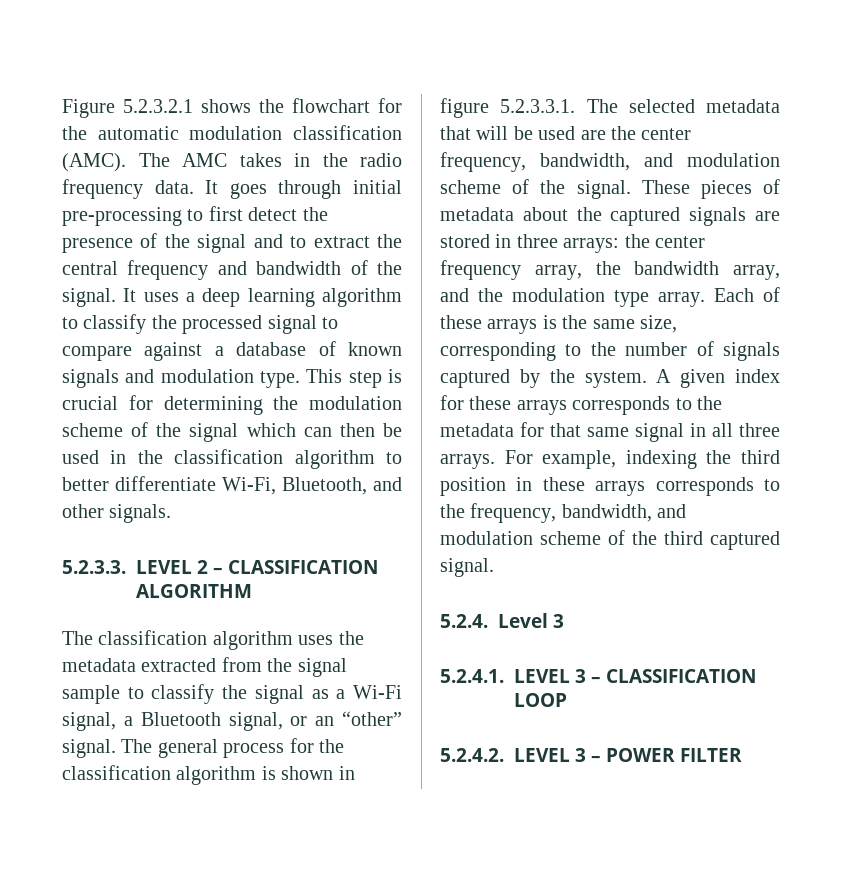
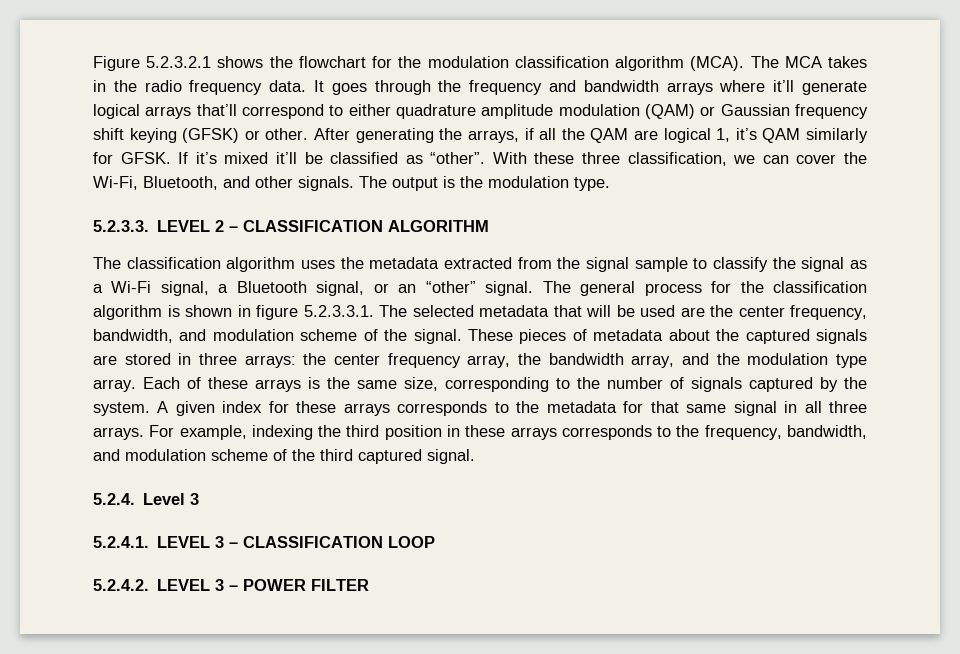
- Figure 5.2.3.2.1 shows the flowchart for the automatic modulation classification (AMC). The AMC takes in the radio frequency data.
+ Figure 5.2.3.2.1 shows the flowchart for the modulation classification algorithm (MCA). The MCA takes in the radio frequency data.
- It goes through initial pre-processing to first detect the presence of the signal and to extract the central frequency and bandwidth of the signal. It uses a deep learning algorithm to classify the processed signal to compare against a database of known signals and modulation type. This step is crucial for determining the modulation scheme of the signal which can then be used in the classification algorithm to better differentiate Wi-Fi, Bluetooth, and other signals.
+ It goes through the frequency and bandwidth arrays where it’ll generate logical arrays that’ll correspond to either quadrature amplitude modulation (QAM) or Gaussian frequency shift keying (GFSK) or other. After generating the arrays, if all the QAM are logical 1, it’s QAM similarly for GFSK. If it’s mixed it’ll be classified as “other”. With these three classification, we can cover the Wi-Fi, Bluetooth, and other signals. The output is the modulation type.

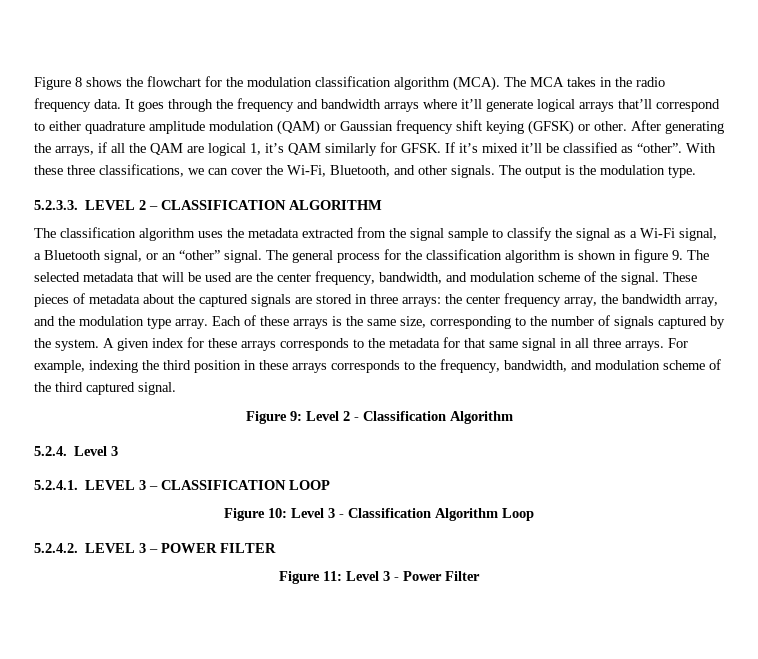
- Figure 5.2.3.2.1 shows the flowchart for the modulation classification algorithm (MCA).
+ Figure 8 shows the flowchart for the modulation classification algorithm (MCA).
- With these three classification, we can cover the Wi-Fi, Bluetooth, and other signals.
+ With these three classifications, we can cover the Wi-Fi, Bluetooth, and other signals.
- The general process for the classification algorithm is shown in figure 5.2.3.3.1. The selected metadata that will be used are the center frequency, bandwidth, and modulation scheme of the signal.
+ The general process for the classification algorithm is shown in figure 9. The selected metadata that will be used are the center frequency, bandwidth, and modulation scheme of the signal.
+ Figure 9: Level 2 - Classification Algorithm
+ Figure 10: Level 3 - Classification Algorithm Loop
+ Figure 11: Level 3 - Power Filter

